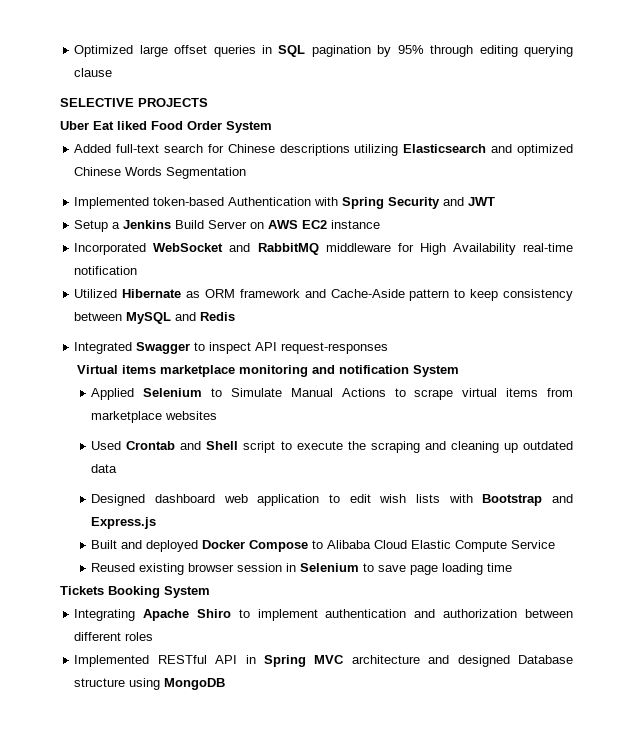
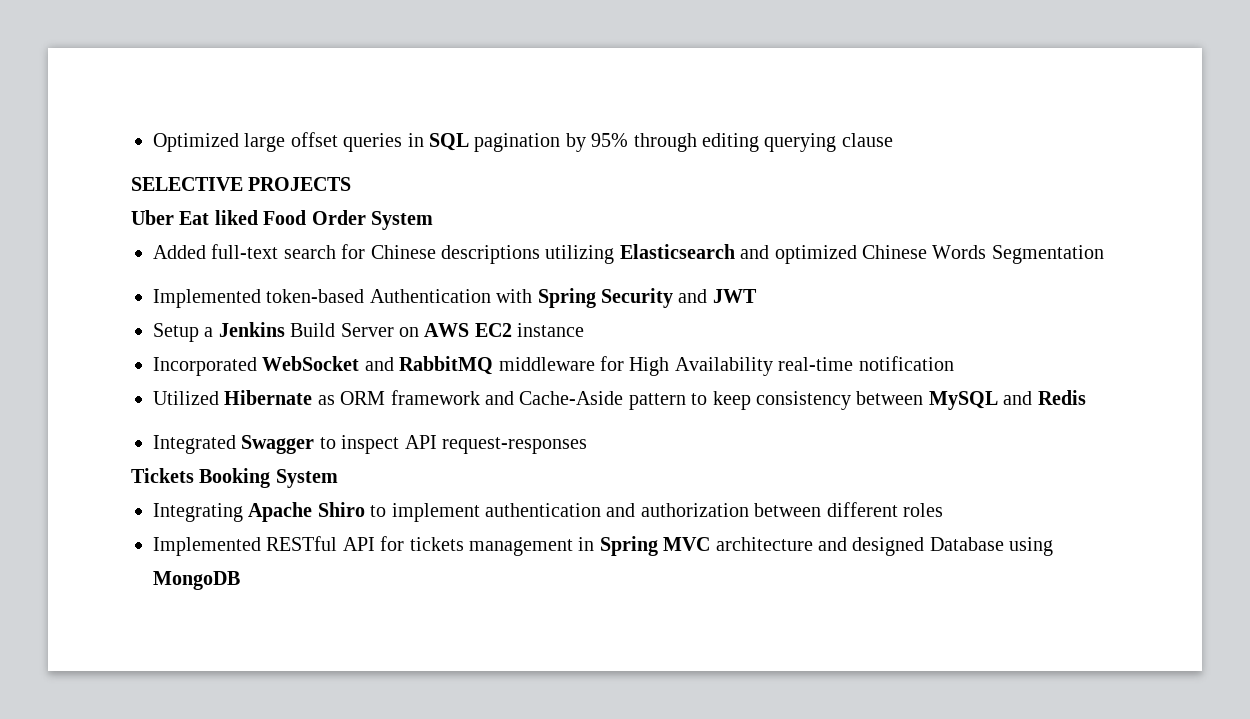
- Virtual items marketplace monitoring and notification System
- Applied Selenium to Simulate Manual Actions to scrape virtual items from marketplace websites
- Used Crontab and Shell script to execute the scraping and cleaning up outdated data
- Designed dashboard web application to edit wish lists with Bootstrap and Express.js
- Built and deployed Docker Compose to Alibaba Cloud Elastic Compute Service
- Reused existing browser session in Selenium to save page loading time
- Implemented RESTful API in Spring MVC architecture and designed Database structure using MongoDB
+ Implemented RESTful API for tickets management in Spring MVC architecture and designed Database using MongoDB

